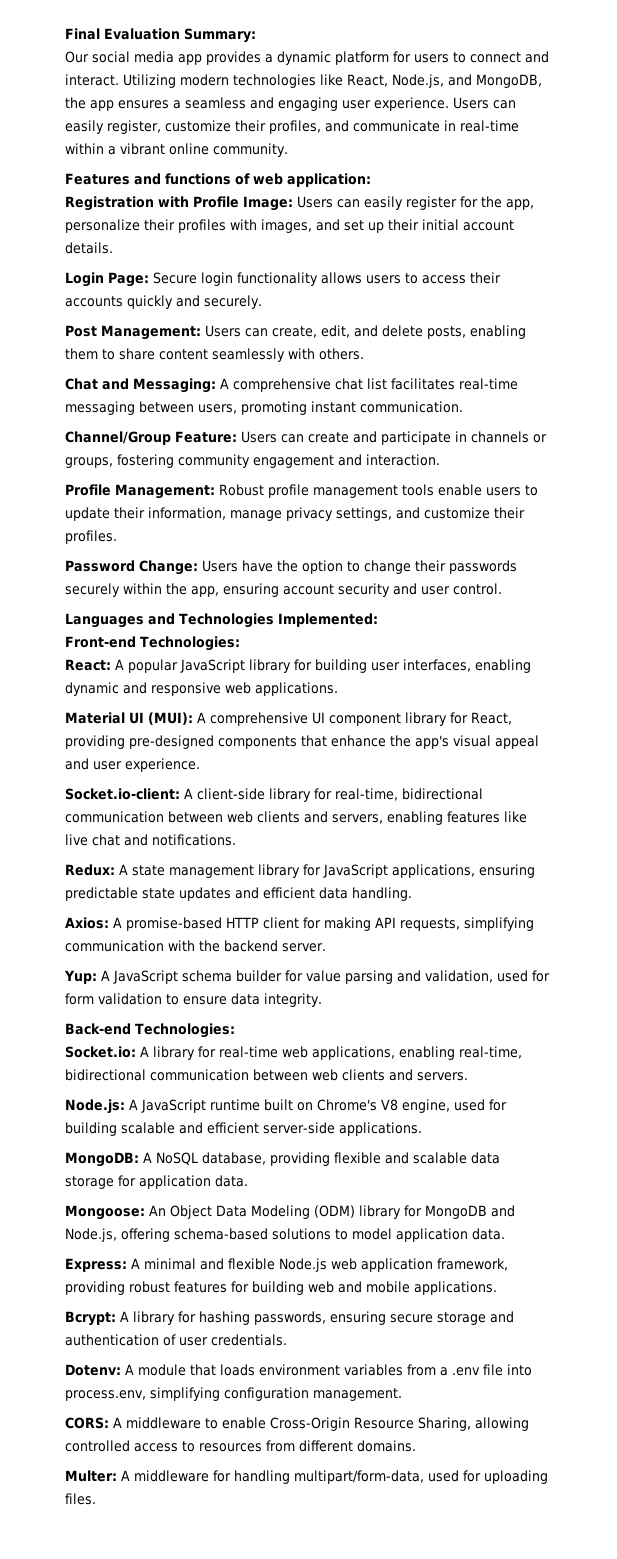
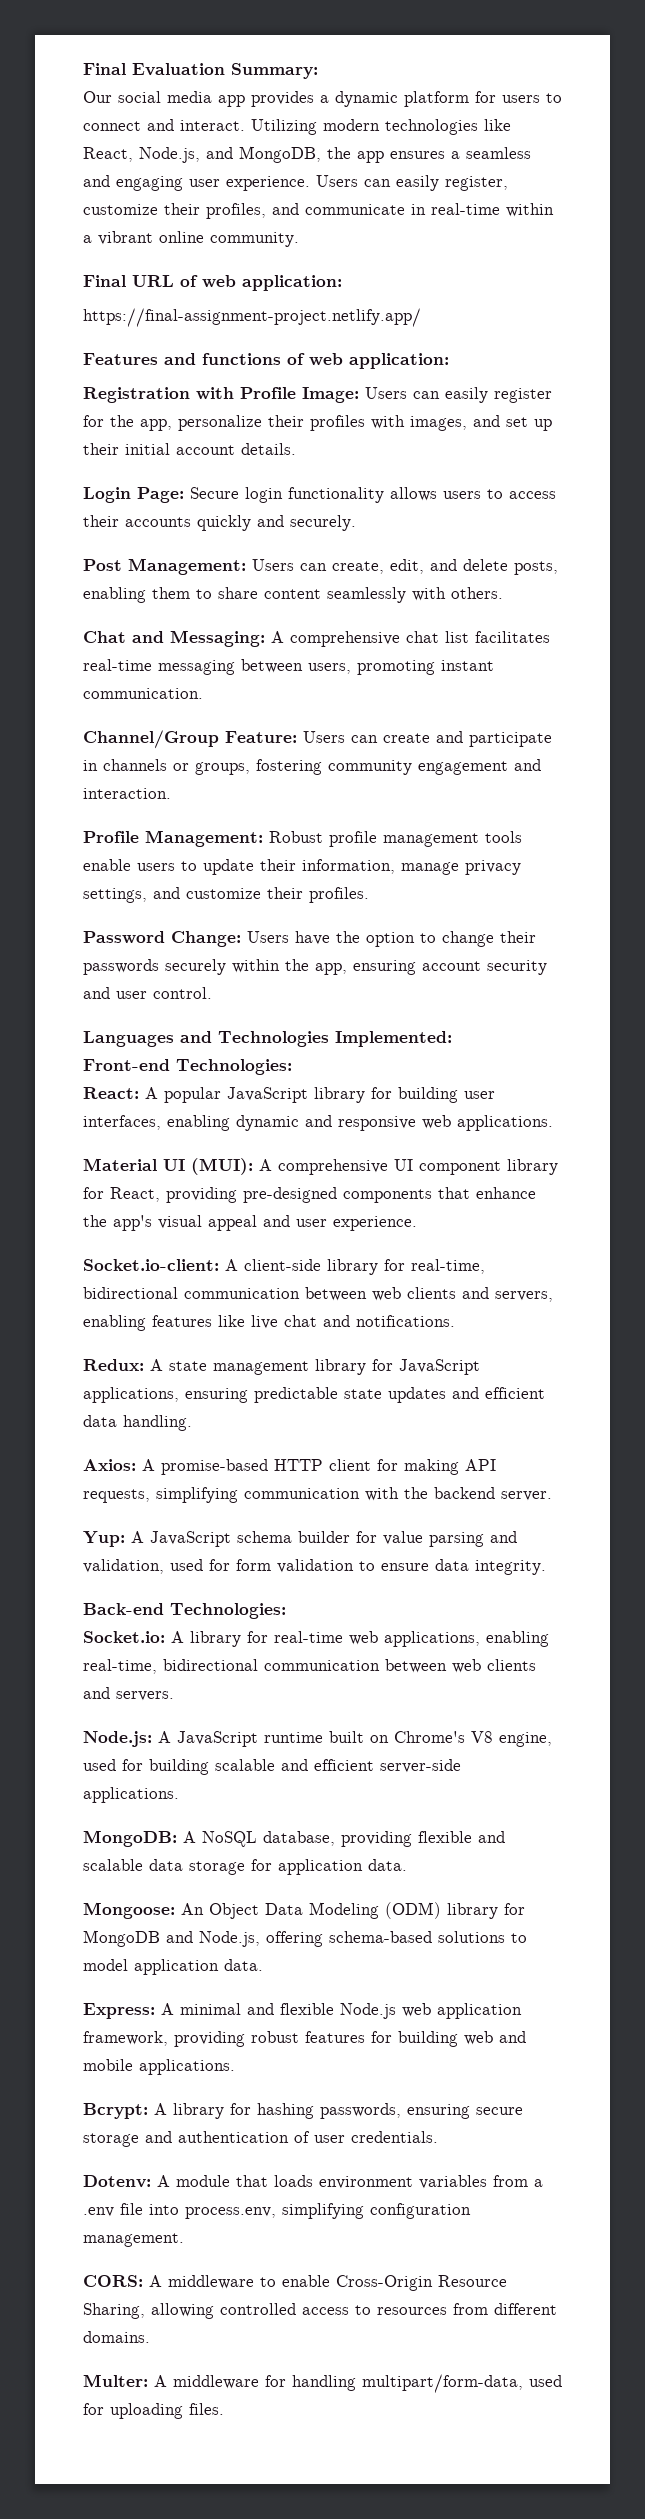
+ Final URL of web application:
+ https://final-assignment-project.netlify.app/

